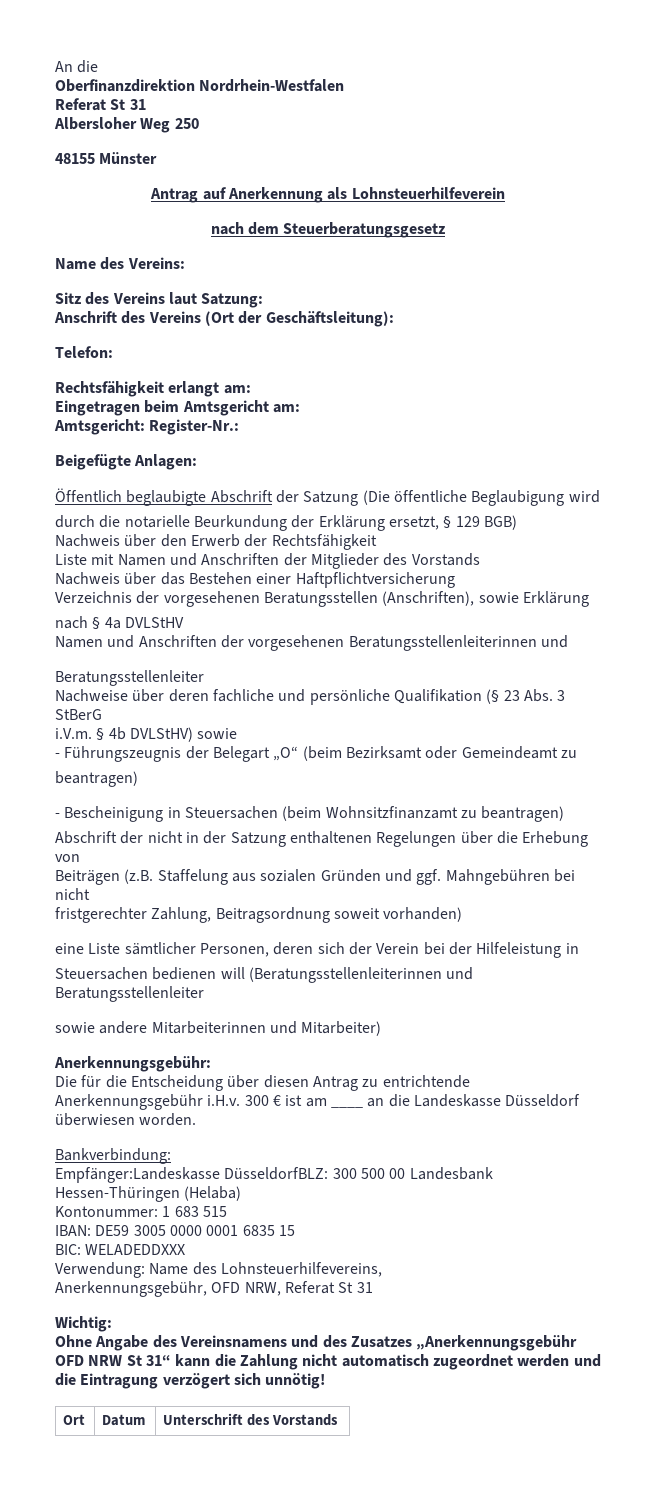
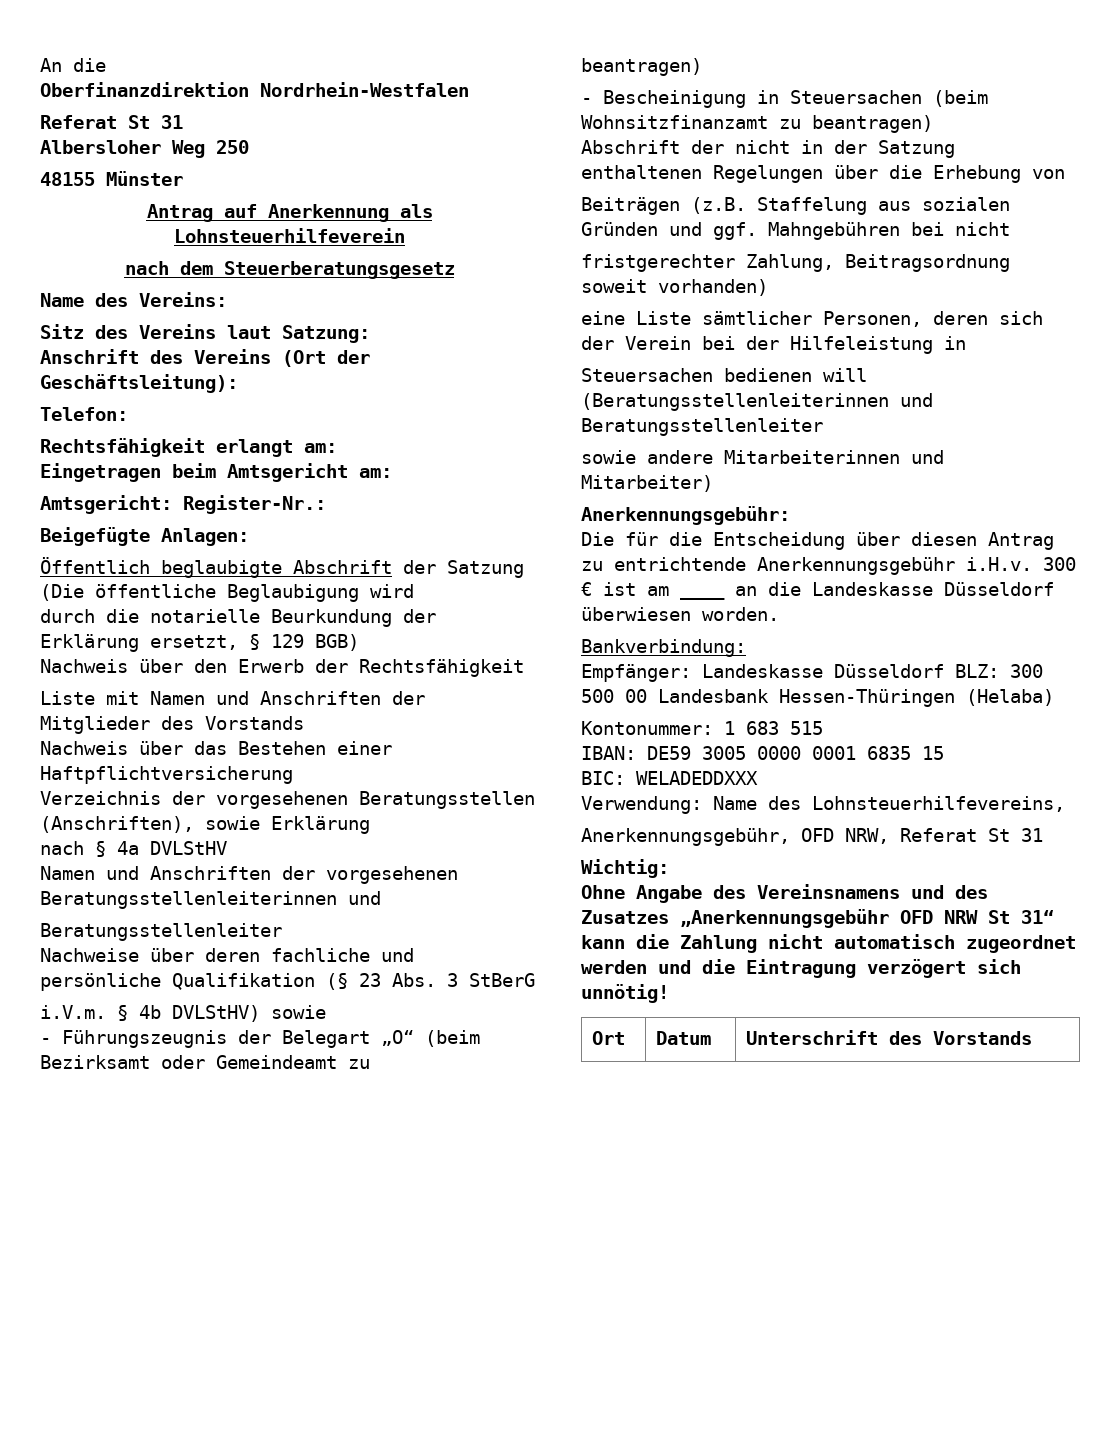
- Empfänger:Landeskasse DüsseldorfBLZ: 300 500 00 Landesbank Hessen-Thüringen (Helaba)
+ Empfänger: Landeskasse Düsseldorf BLZ: 300 500 00 Landesbank Hessen-Thüringen (Helaba)

